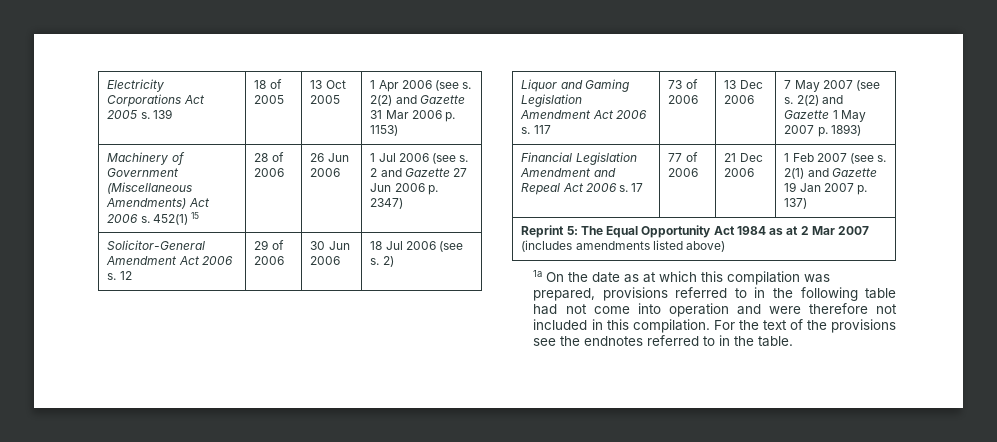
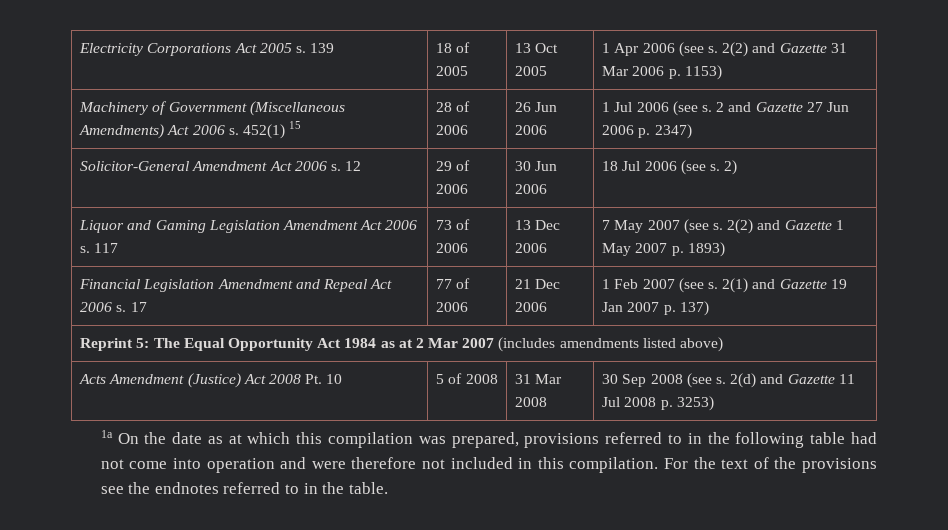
+ Acts Amendment (Justice) Act 2008 Pt. 10 | 5 of 2008 | 31 Mar 2008 | 30 Sep 2008 (see s. 2(d) and Gazette 11 Jul 2008 p. 3253)

